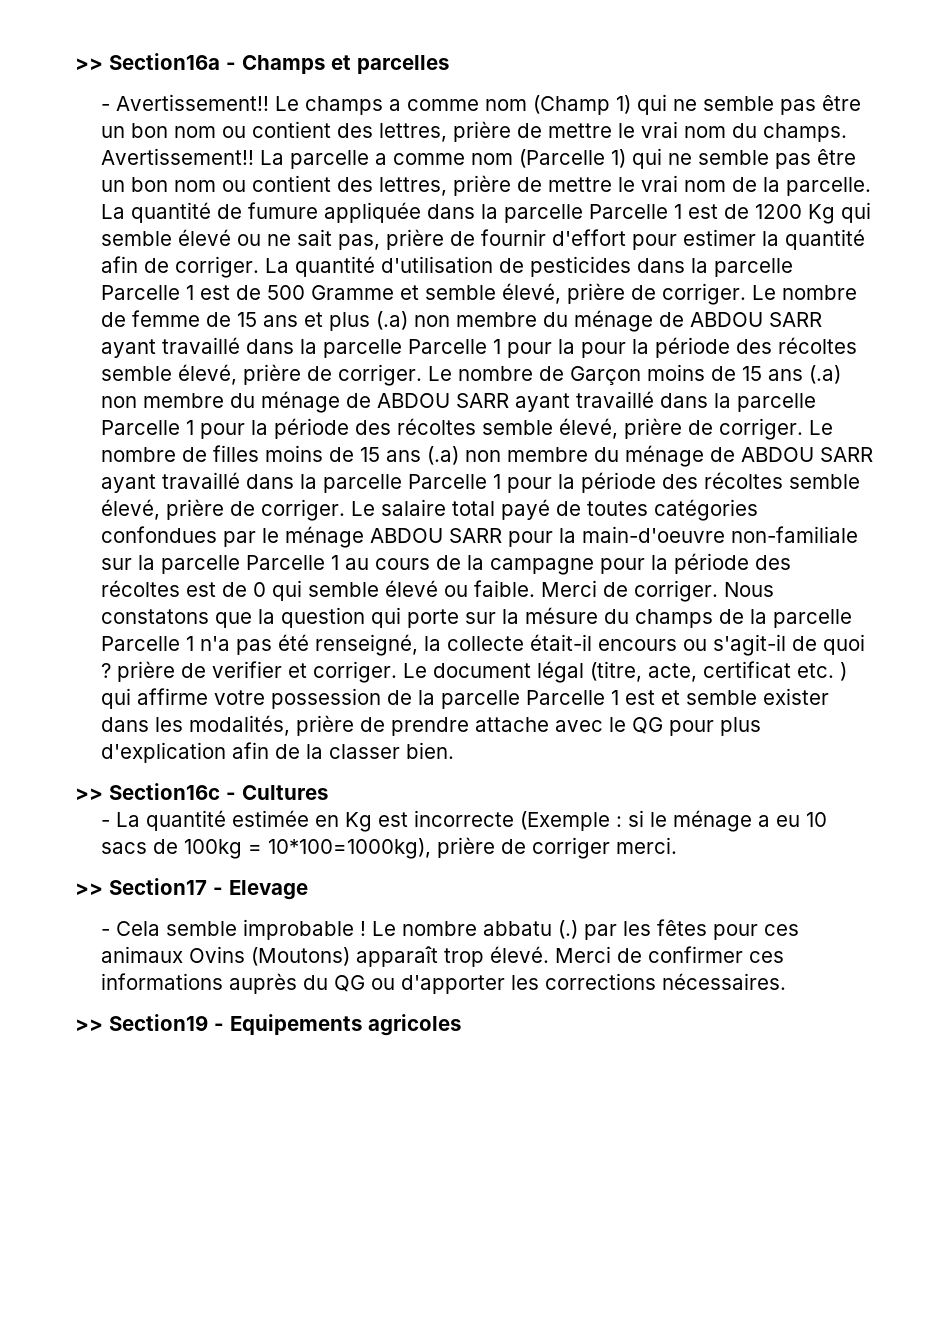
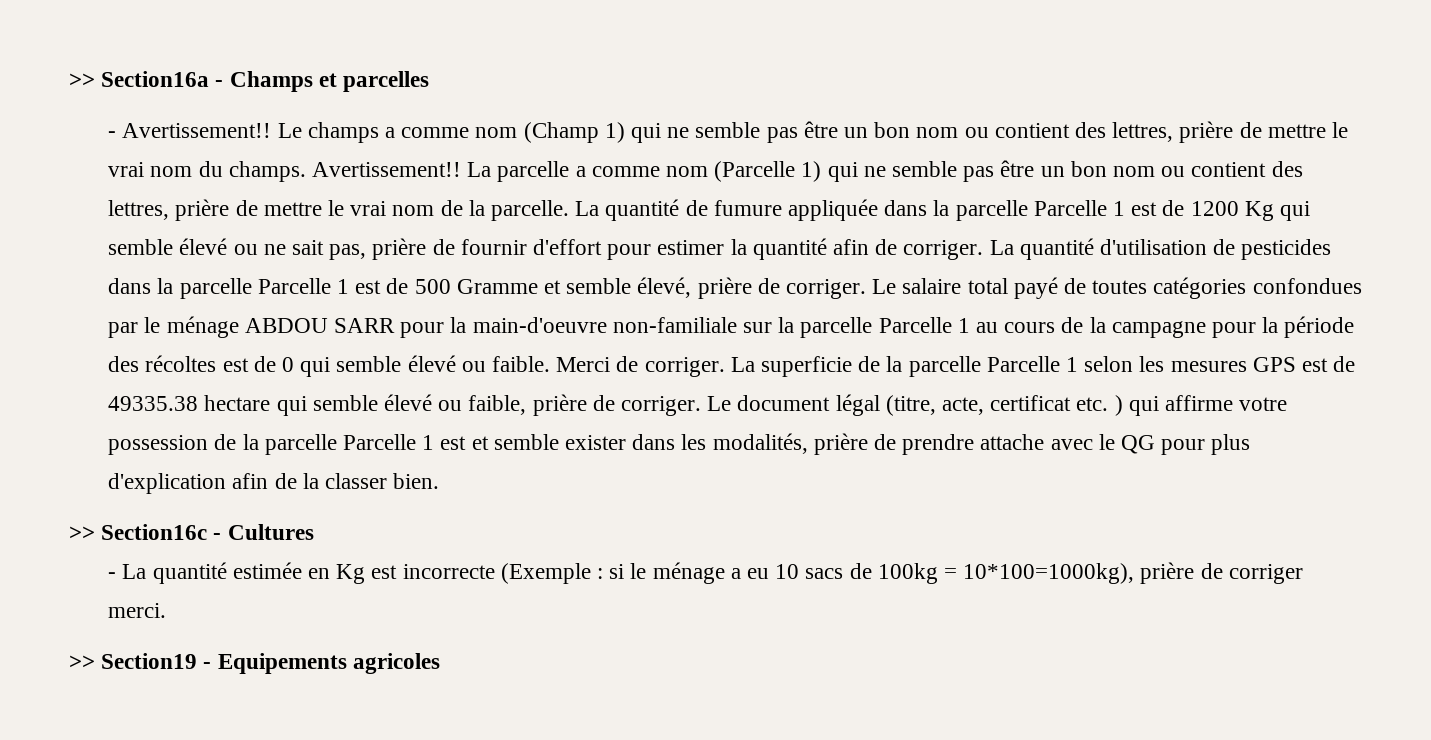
- Le nombre de femme de 15 ans et plus (.a) non membre du ménage de ABDOU SARR ayant travaillé dans la parcelle Parcelle 1 pour la pour la période des récoltes semble élevé, prière de corriger. Le nombre de Garçon moins de 15 ans (.a) non membre du ménage de ABDOU SARR ayant travaillé dans la parcelle Parcelle 1 pour la période des récoltes semble élevé, prière de corriger. Le nombre de filles moins de 15 ans (.a) non membre du ménage de ABDOU SARR ayant travaillé dans la parcelle Parcelle 1 pour la période des récoltes semble élevé, prière de corriger. Le salaire total payé de toutes catégories confondues par le ménage ABDOU SARR pour la main-d'oeuvre non-familiale sur la parcelle Parcelle 1 au cours de la campagne pour la période des récoltes est de 0 qui semble élevé ou faible.
+ Le salaire total payé de toutes catégories confondues par le ménage ABDOU SARR pour la main-d'oeuvre non-familiale sur la parcelle Parcelle 1 au cours de la campagne pour la période des récoltes est de 0 qui semble élevé ou faible.
- Nous constatons que la question qui porte sur la mésure du champs de la parcelle Parcelle 1 n'a pas été renseigné, la collecte était-il encours ou s'agit-il de quoi ? prière de verifier et corriger.
+ La superficie de la parcelle Parcelle 1 selon les mesures GPS est de 49335.38 hectare qui semble élevé ou faible, prière de corriger.
- >> Section17 - Elevage
- - Cela semble improbable ! Le nombre abbatu (.) par les fêtes pour ces animaux Ovins (Moutons) apparaît trop élevé. Merci de confirmer ces informations auprès du QG ou d'apporter les corrections nécessaires.

